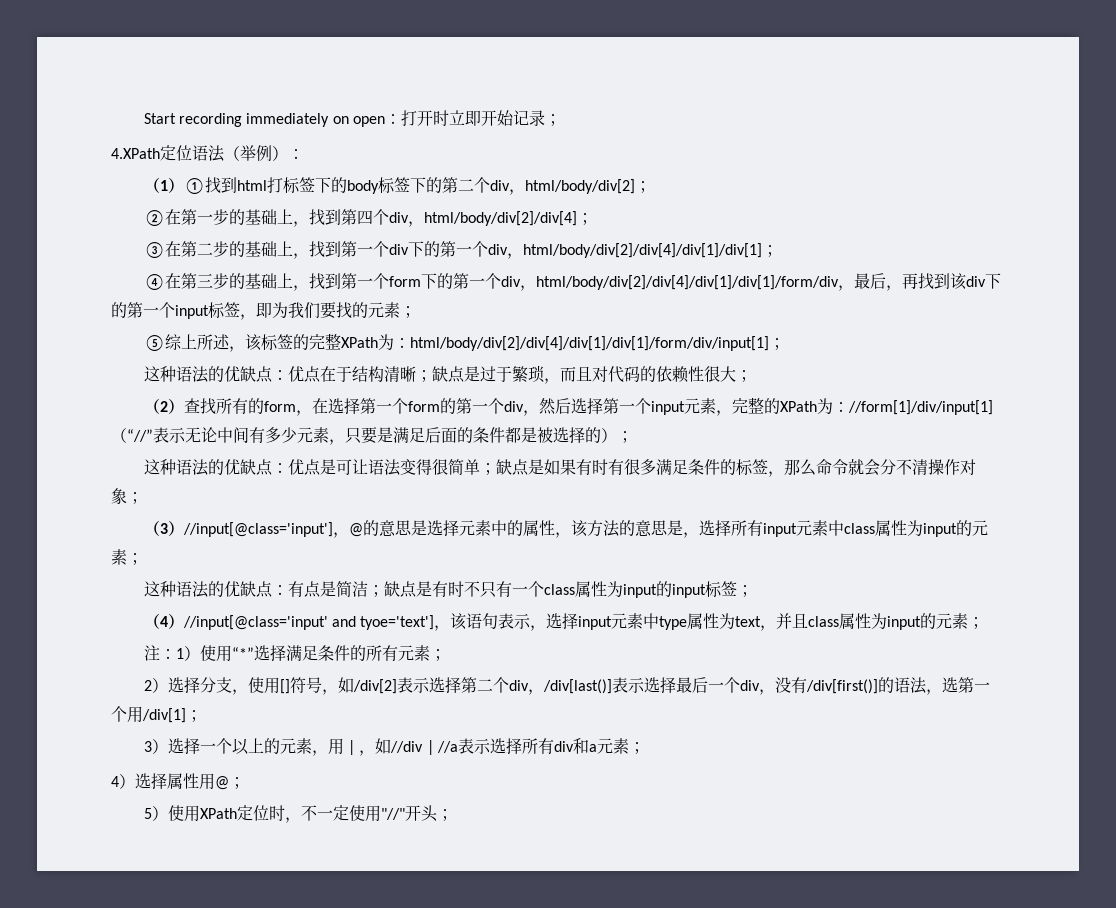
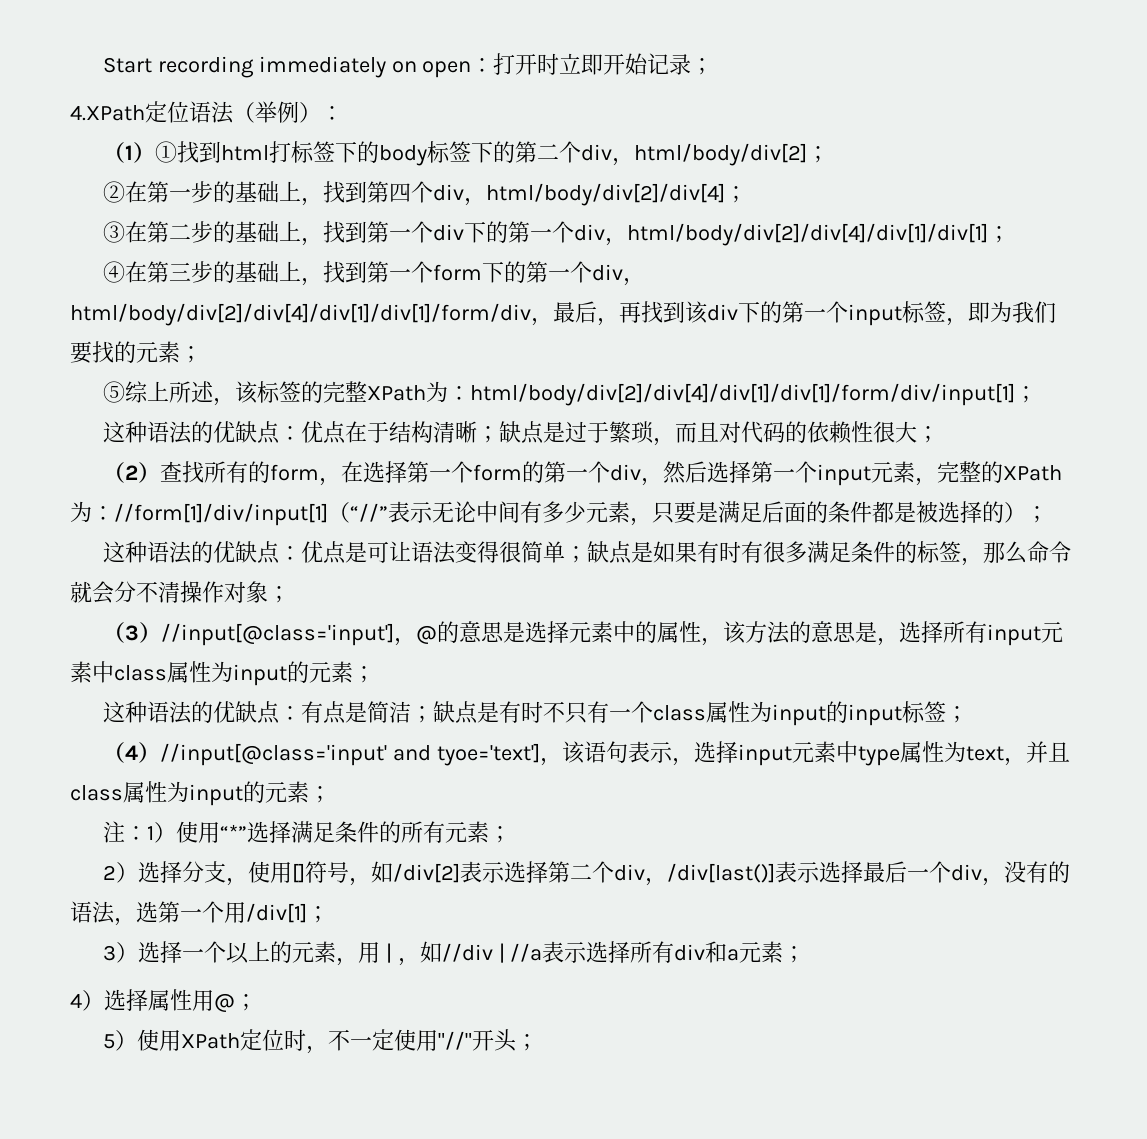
- 2）选择分支，使用[]符号，如/div[2]表示选择第二个div，/div[last()]表示选择最后一个div，没有/div[first()]的语法，选第一个用/div[1]；
+ 2）选择分支，使用[]符号，如/div[2]表示选择第二个div，/div[last()]表示选择最后一个div，没有的语法，选第一个用/div[1]；

